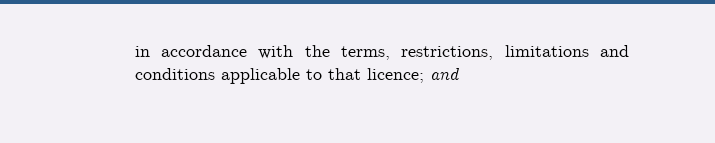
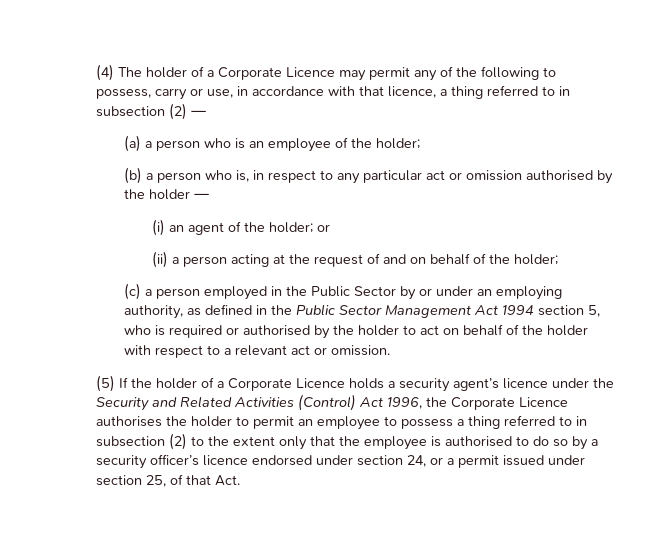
- in accordance with the terms, restrictions, limitations and conditions applicable to that licence; and
+ (4) The holder of a Corporate Licence may permit any of the following to possess, carry or use, in accordance with that licence, a thing referred to in subsection (2) —
+ (a) a person who is an employee of the holder;
+ (b) a person who is, in respect to any particular act or omission authorised by the holder —
+ (i) an agent of the holder; or
+ (ii) a person acting at the request of and on behalf of the holder;
+ (c) a person employed in the Public Sector by or under an employing authority, as defined in the Public Sector Management Act 1994 section 5, who is required or authorised by the holder to act on behalf of the holder with respect to a relevant act or omission.
+ (5) If the holder of a Corporate Licence holds a security agent’s licence under the Security and Related Activities (Control) Act 1996, the Corporate Licence authorises the holder to permit an employee to possess a thing referred to in subsection (2) to the extent only that the employee is authorised to do so by a security officer’s licence endorsed under section 24, or a permit issued under section 25, of that Act.

